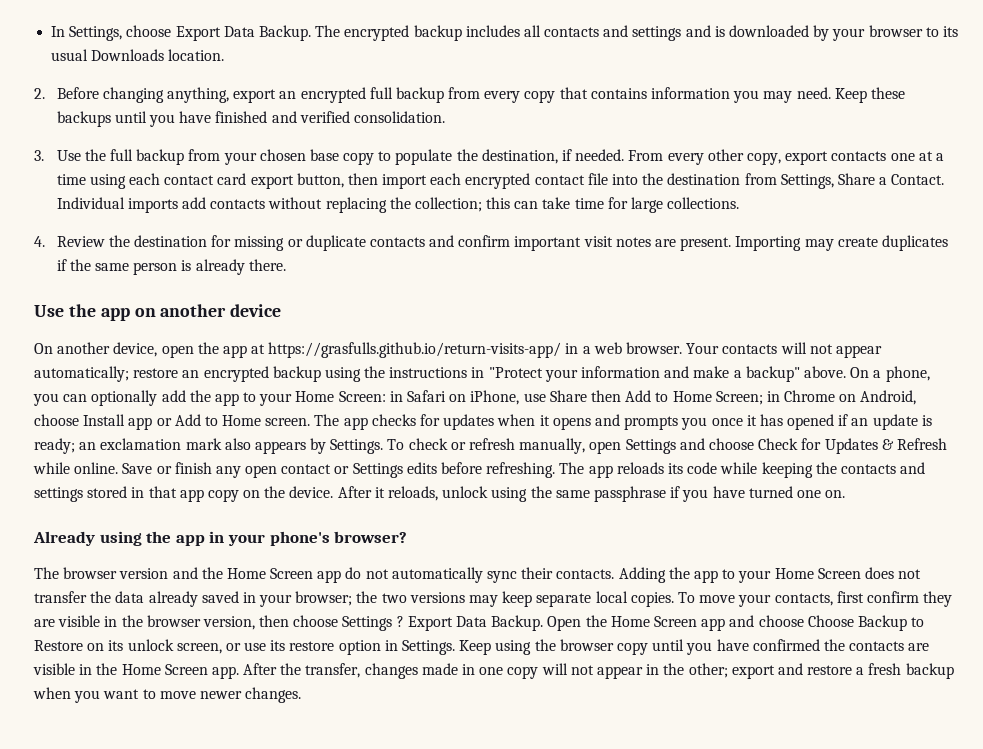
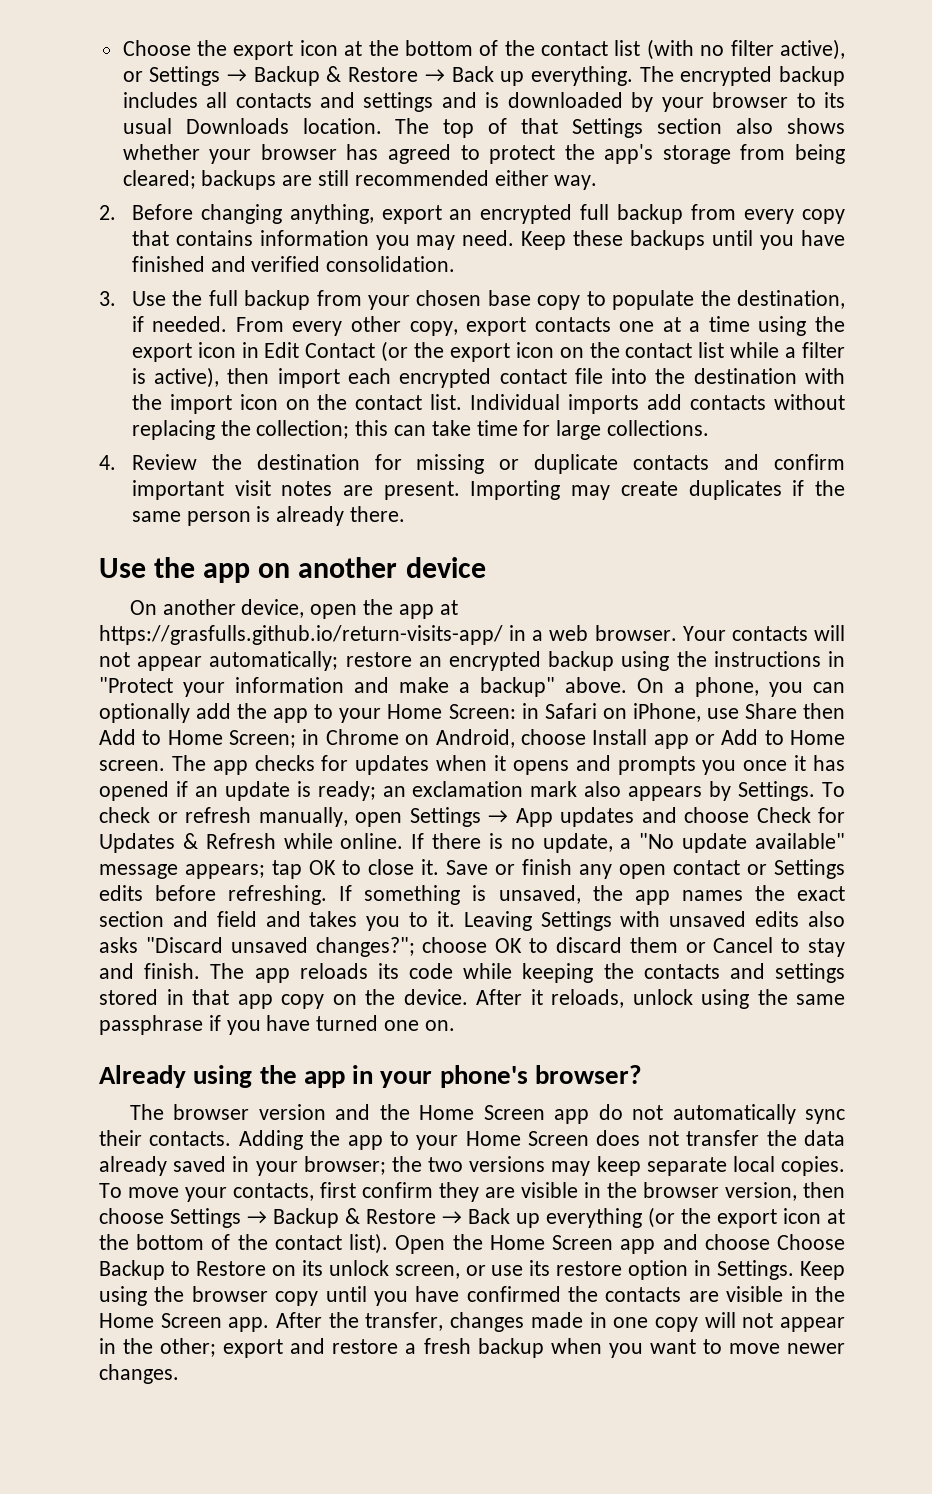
- In Settings, choose Export Data Backup.
+ Choose the export icon at the bottom of the contact list (with no filter active), or Settings → Backup & Restore → Back up everything.
+ The top of that Settings section also shows whether your browser has agreed to protect the app's storage from being cleared; backups are still recommended either way.
- From every other copy, export contacts one at a time using each contact card export button, then import each encrypted contact file into the destination from Settings, Share a Contact.
+ From every other copy, export contacts one at a time using the export icon in Edit Contact (or the export icon on the contact list while a filter is active), then import each encrypted contact file into the destination with the import icon on the contact list.
- To check or refresh manually, open Settings and choose Check for Updates & Refresh while online.
+ To check or refresh manually, open Settings → App updates and choose Check for Updates & Refresh while online.
+ If there is no update, a "No update available" message appears; tap OK to close it.
+ If something is unsaved, the app names the exact section and field and takes you to it. Leaving Settings with unsaved edits also asks "Discard unsaved changes?"; choose OK to discard them or Cancel to stay and finish.
- To move your contacts, first confirm they are visible in the browser version, then choose Settings ? Export Data Backup.
+ To move your contacts, first confirm they are visible in the browser version, then choose Settings → Backup & Restore → Back up everything (or the export icon at the bottom of the contact list).

